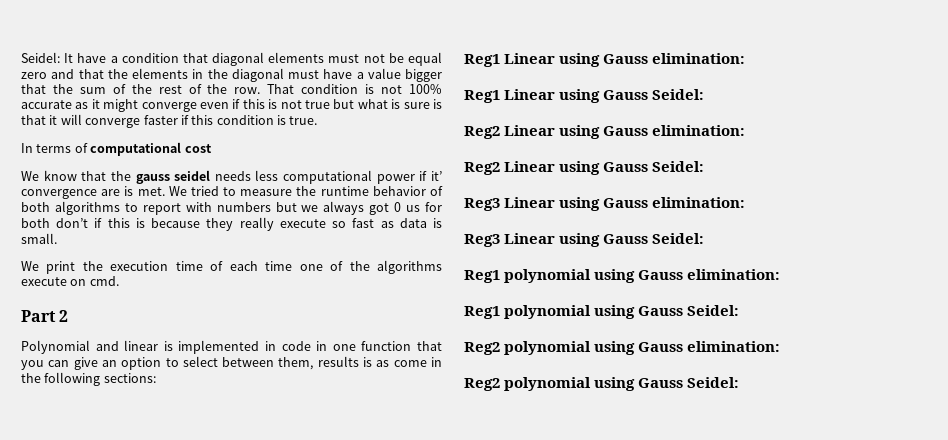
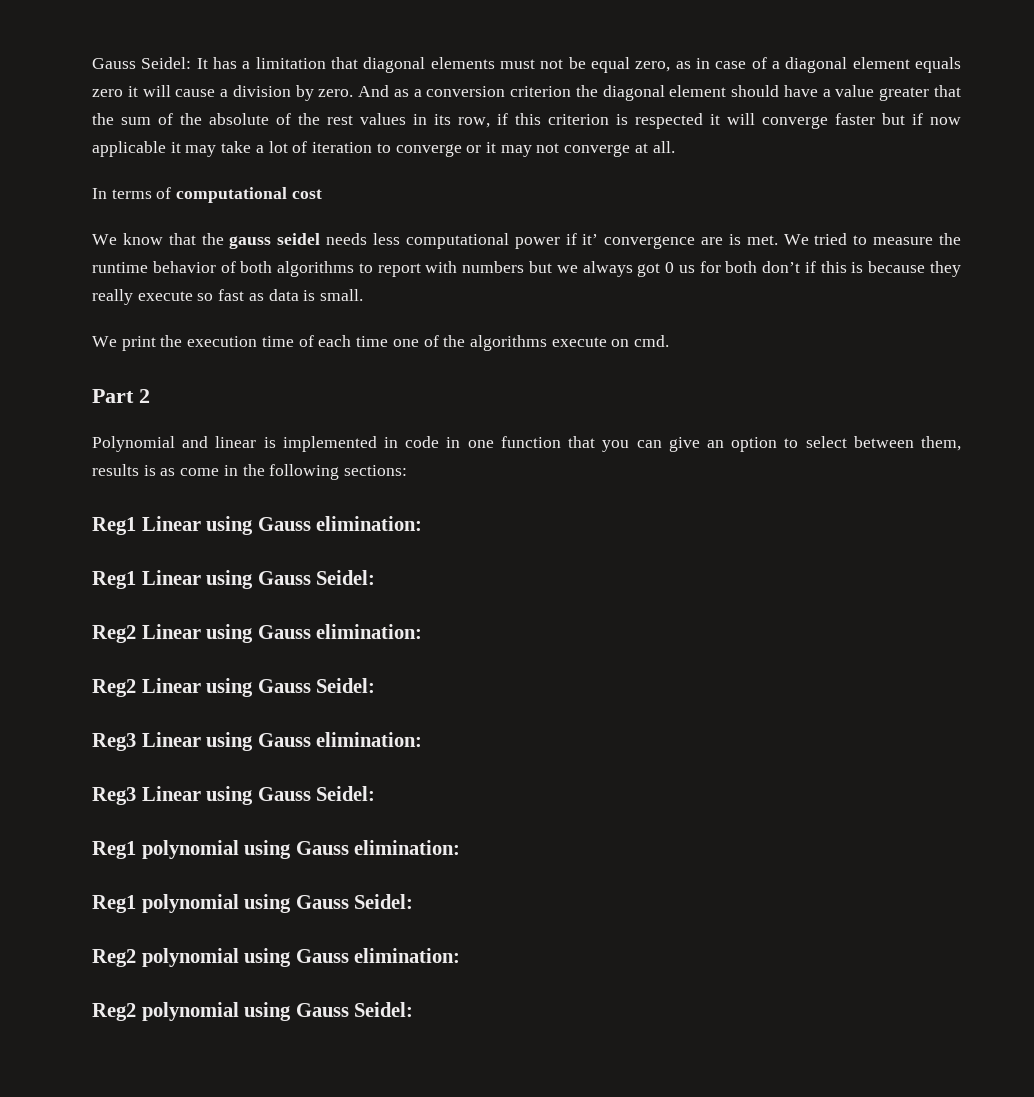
- Seidel: It have a condition that diagonal elements must not be equal zero and that the elements in the diagonal must have a value bigger that the sum of the rest of the row. That condition is not 100% accurate as it might converge even if this is not true but what is sure is that it will converge faster if this condition is true.
+ Gauss Seidel: It has a limitation that diagonal elements must not be equal zero, as in case of a diagonal element equals zero it will cause a division by zero. And as a conversion criterion the diagonal element should have a value greater that the sum of the absolute of the rest values in its row, if this criterion is respected it will converge faster but if now applicable it may take a lot of iteration to converge or it may not converge at all.

